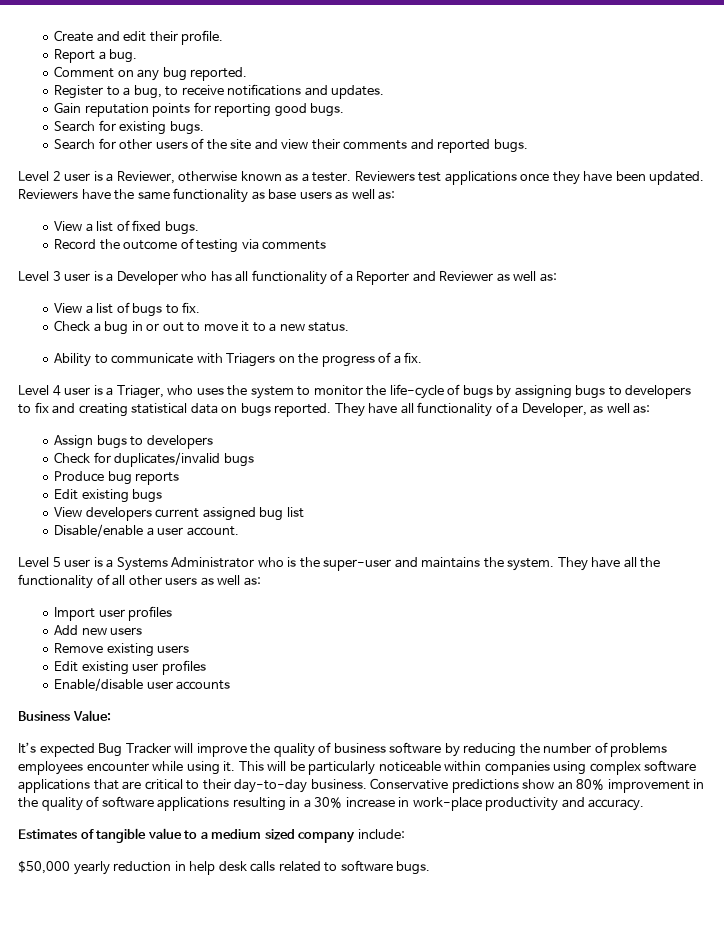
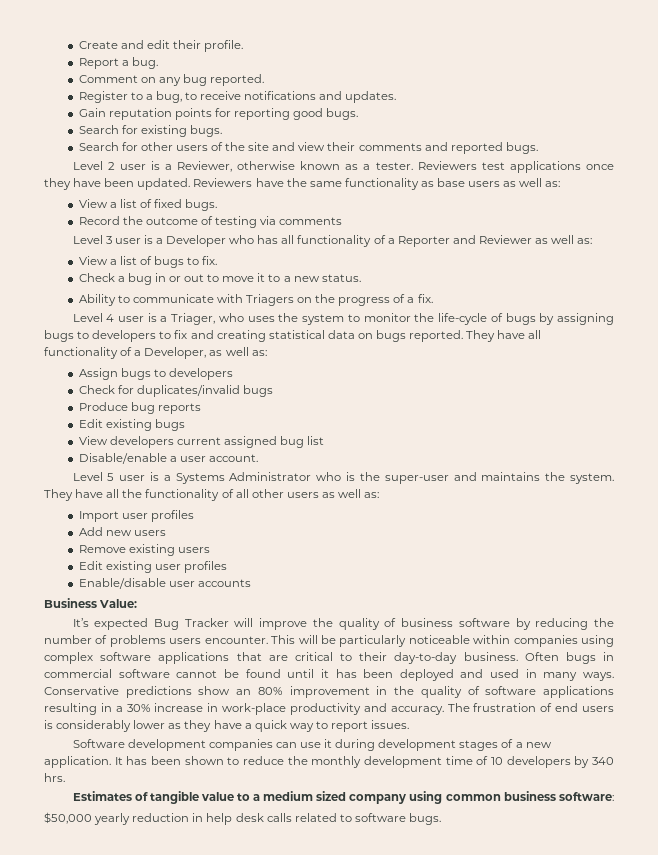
- It’s expected Bug Tracker will improve the quality of business software by reducing the number of problems employees encounter while using it.
+ It’s expected Bug Tracker will improve the quality of business software by reducing the number of problems users encounter.
+ Often bugs in commercial software cannot be found until it has been deployed and used in many ways.
+ The frustration of end users is considerably lower as they have a quick way to report issues.
+ Software development companies can use it during development stages of a new application. It has been shown to reduce the monthly development time of 10 developers by 340 hrs.
- Estimates of tangible value to a medium sized company include:
+ Estimates of tangible value to a medium sized company using common business software:

